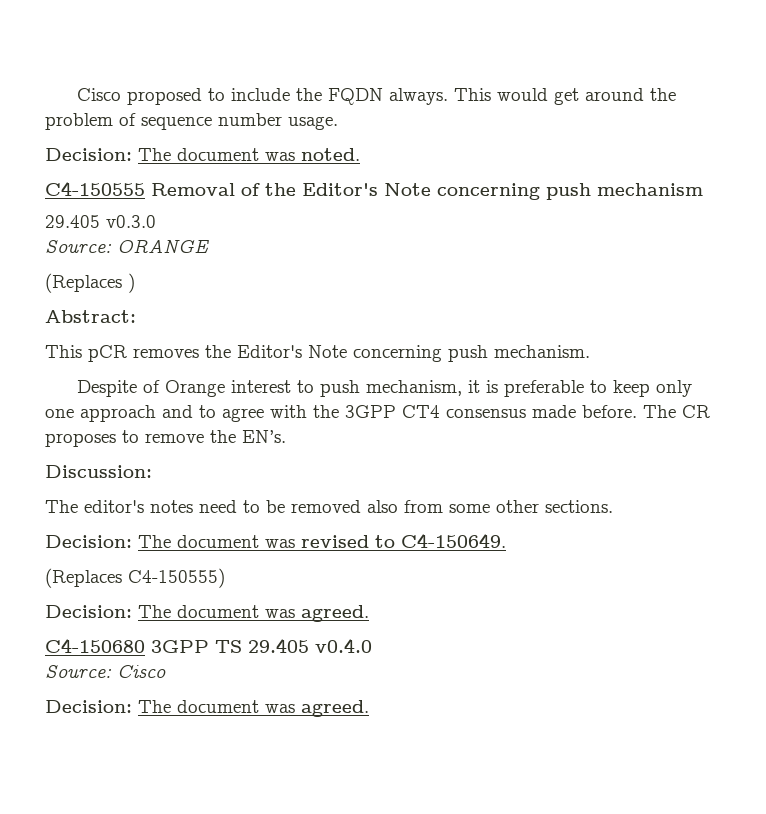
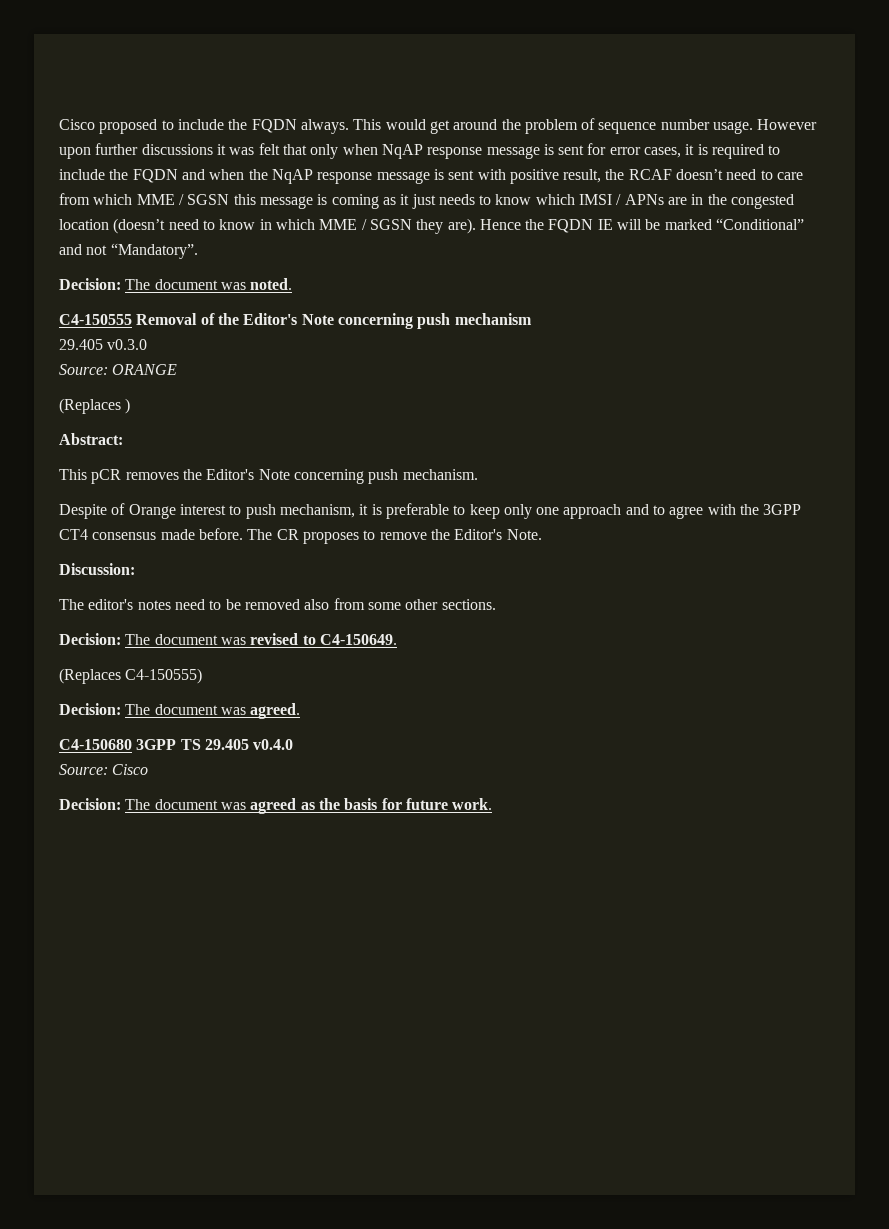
+ However upon further discussions it was felt that only when NqAP response message is sent for error cases, it is required to include the FQDN and when the NqAP response message is sent with positive result, the RCAF doesn’t need to care from which MME / SGSN this message is coming as it just needs to know which IMSI / APNs are in the congested location (doesn’t need to know in which MME / SGSN they are). Hence the FQDN IE will be marked “Conditional” and not “Mandatory”.
- The CR proposes to remove the EN’s.
+ The CR proposes to remove the Editor's Note.
  Source: Cisco
- Decision: The document was agreed.
+ Decision: The document was agreed as the basis for future work.

